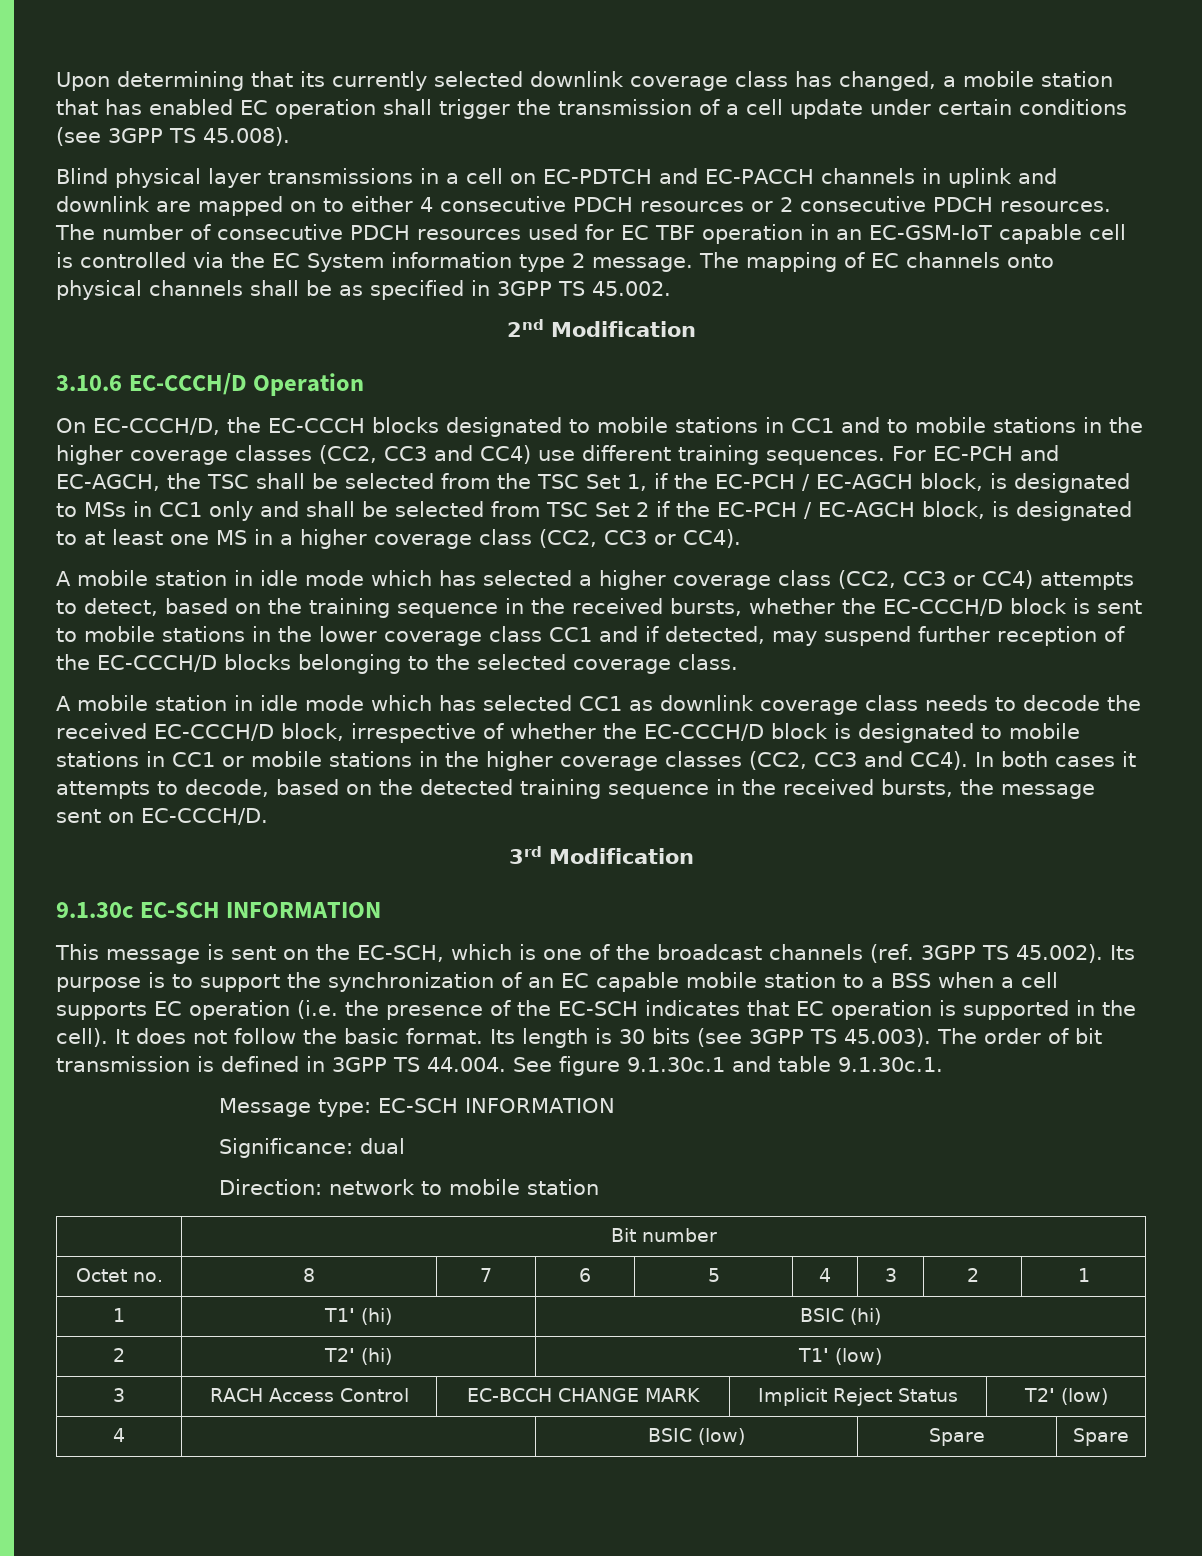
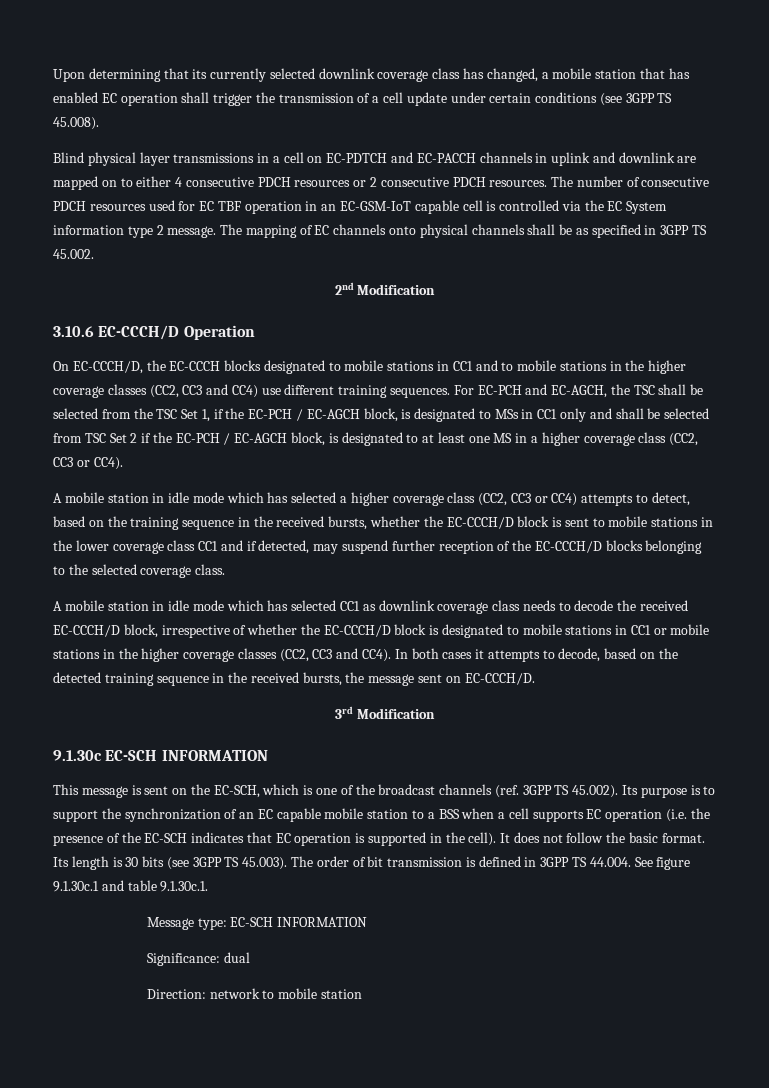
- | Bit number
- Octet no. | 8 | 7 | 6 | 5 | 4 | 3 | 2 | 1
- 1 | T1' (hi) | BSIC (hi)
- 2 | T2' (hi) | T1' (low)
- 3 | RACH Access Control | EC-BCCH CHANGE MARK | Implicit Reject Status | T2' (low)
- 4 | | BSIC (low) | Spare | Spare

